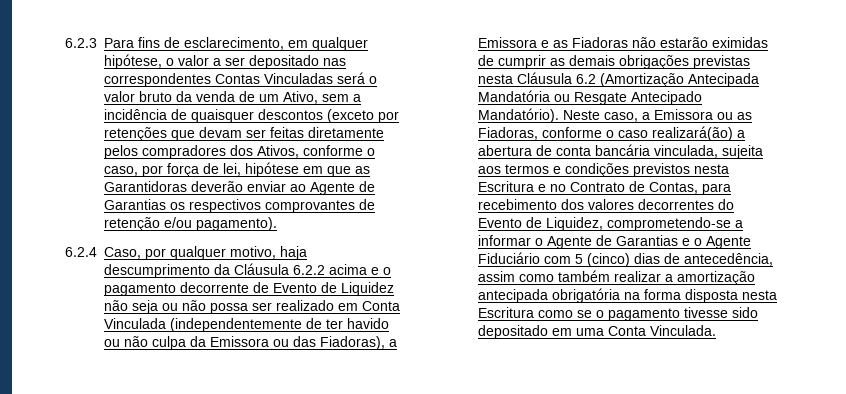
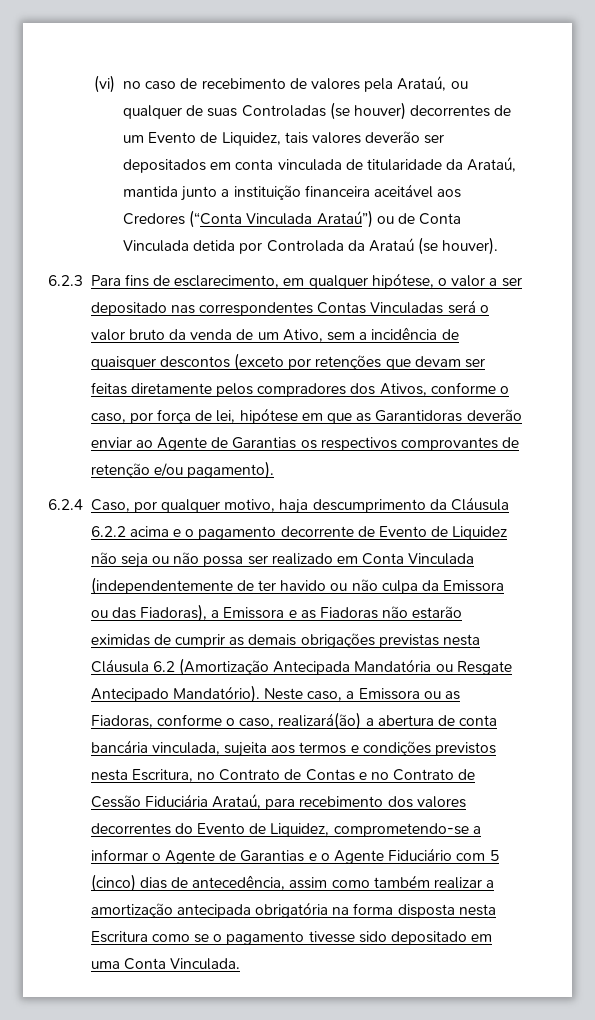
+ (vi) no caso de recebimento de valores pela Arataú, ou qualquer de suas Controladas (se houver) decorrentes de um Evento de Liquidez, tais valores deverão ser depositados em conta vinculada de titularidade da Arataú, mantida junto a instituição financeira aceitável aos Credores (“Conta Vinculada Arataú”) ou de Conta Vinculada detida por Controlada da Arataú (se houver).
- Neste caso, a Emissora ou as Fiadoras, conforme o caso realizará(ão) a abertura de conta bancária vinculada, sujeita aos termos e condições previstos nesta Escritura e no Contrato de Contas, para recebimento dos valores decorrentes do Evento de Liquidez, comprometendo-se a informar o Agente de Garantias e o Agente Fiduciário com 5 (cinco) dias de antecedência, assim como também realizar a amortização antecipada obrigatória na forma disposta nesta Escritura como se o pagamento tivesse sido depositado em uma Conta Vinculada.
+ Neste caso, a Emissora ou as Fiadoras, conforme o caso, realizará(ão) a abertura de conta bancária vinculada, sujeita aos termos e condições previstos nesta Escritura, no Contrato de Contas e no Contrato de Cessão Fiduciária Arataú, para recebimento dos valores decorrentes do Evento de Liquidez, comprometendo-se a informar o Agente de Garantias e o Agente Fiduciário com 5 (cinco) dias de antecedência, assim como também realizar a amortização antecipada obrigatória na forma disposta nesta Escritura como se o pagamento tivesse sido depositado em uma Conta Vinculada.

